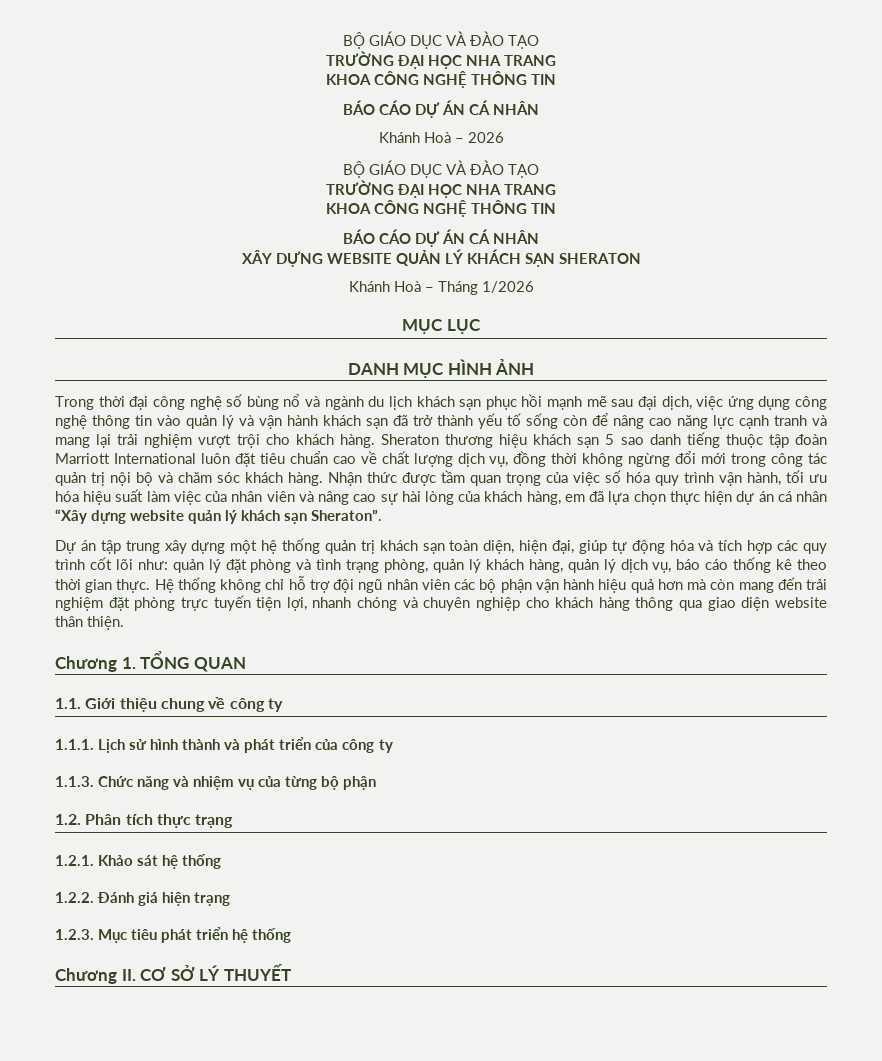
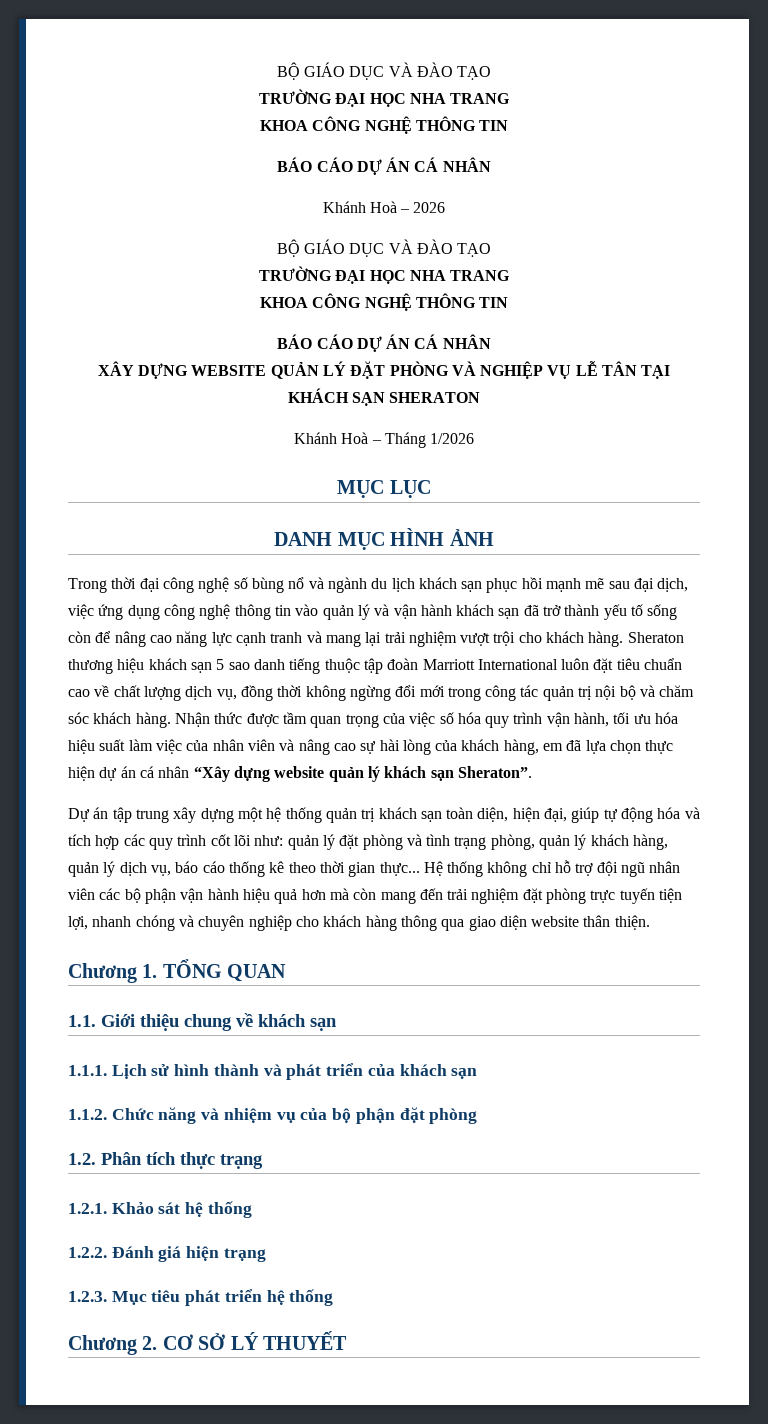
- XÂY DỰNG WEBSITE QUẢN LÝ KHÁCH SẠN SHERATON
+ XÂY DỰNG WEBSITE QUẢN LÝ ĐẶT PHÒNG VÀ NGHIỆP VỤ LỄ TÂN TẠI KHÁCH SẠN SHERATON
- Dự án tập trung xây dựng một hệ thống quản trị khách sạn toàn diện, hiện đại, giúp tự động hóa và tích hợp các quy trình cốt lõi như: quản lý đặt phòng và tình trạng phòng, quản lý khách hàng, quản lý dịch vụ, báo cáo thống kê theo thời gian thực.
+ Dự án tập trung xây dựng một hệ thống quản trị khách sạn toàn diện, hiện đại, giúp tự động hóa và tích hợp các quy trình cốt lõi như: quản lý đặt phòng và tình trạng phòng, quản lý khách hàng, quản lý dịch vụ, báo cáo thống kê theo thời gian thực...
- 1.1. Giới thiệu chung về công ty
+ 1.1. Giới thiệu chung về khách sạn
- 1.1.1. Lịch sử hình thành và phát triển của công ty
- 1.1.3. Chức năng và nhiệm vụ của từng bộ phận
+ 1.1.1. Lịch sử hình thành và phát triển của khách sạn
+ 1.1.2. Chức năng và nhiệm vụ của bộ phận đặt phòng
- Chương II. CƠ SỞ LÝ THUYẾT
+ Chương 2. CƠ SỞ LÝ THUYẾT

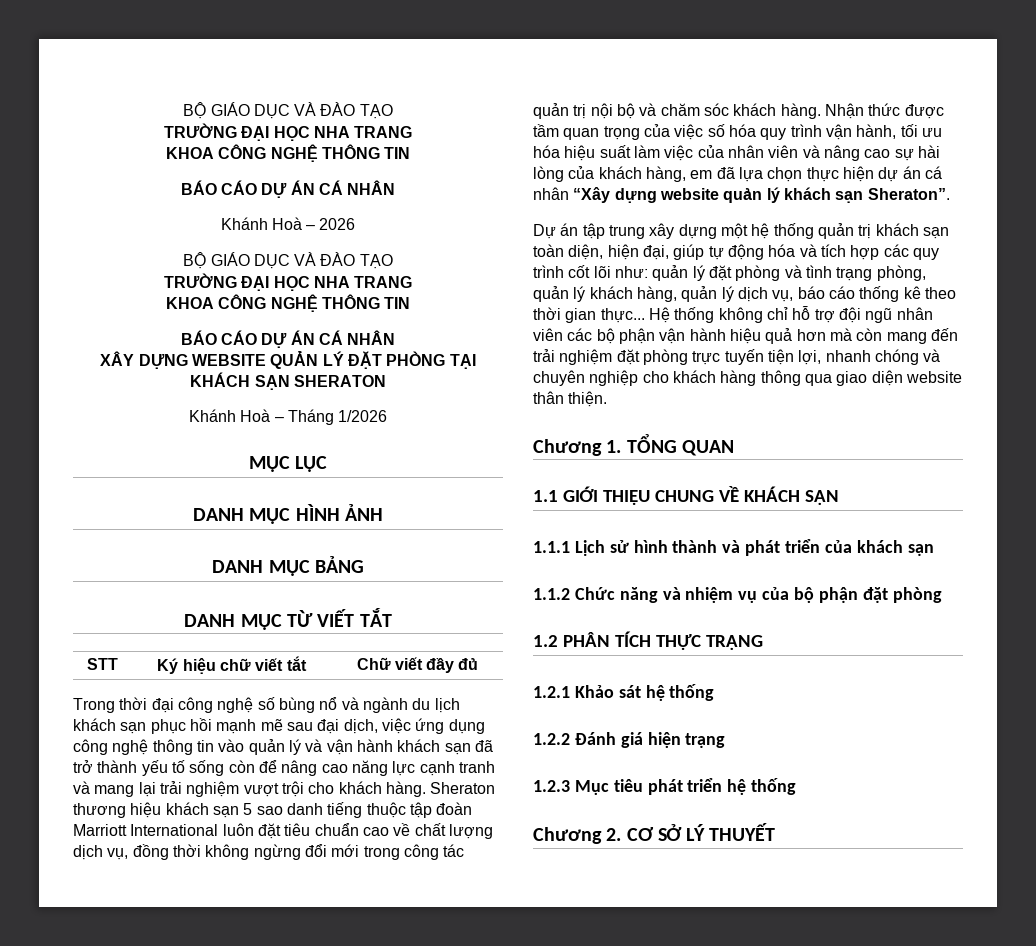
- XÂY DỰNG WEBSITE QUẢN LÝ ĐẶT PHÒNG VÀ NGHIỆP VỤ LỄ TÂN TẠI KHÁCH SẠN SHERATON
+ XÂY DỰNG WEBSITE QUẢN LÝ ĐẶT PHÒNG TẠI KHÁCH SẠN SHERATON
+ DANH MỤC BẢNG
+ DANH MỤC TỪ VIẾT TẮT
+ STT | Ký hiệu chữ viết tắt | Chữ viết đầy đủ
- 1.1. Giới thiệu chung về khách sạn
- 1.1.1. Lịch sử hình thành và phát triển của khách sạn
+ 1.1 GIỚI THIỆU CHUNG VỀ KHÁCH SẠN
+ 1.1.1 Lịch sử hình thành và phát triển của khách sạn
- 1.1.2. Chức năng và nhiệm vụ của bộ phận đặt phòng
+ 1.1.2 Chức năng và nhiệm vụ của bộ phận đặt phòng
- 1.2. Phân tích thực trạng
- 1.2.1. Khảo sát hệ thống
+ 1.2 PHÂN TÍCH THỰC TRẠNG
+ 1.2.1 Khảo sát hệ thống
- 1.2.2. Đánh giá hiện trạng
+ 1.2.2 Đánh giá hiện trạng
- 1.2.3. Mục tiêu phát triển hệ thống
+ 1.2.3 Mục tiêu phát triển hệ thống

